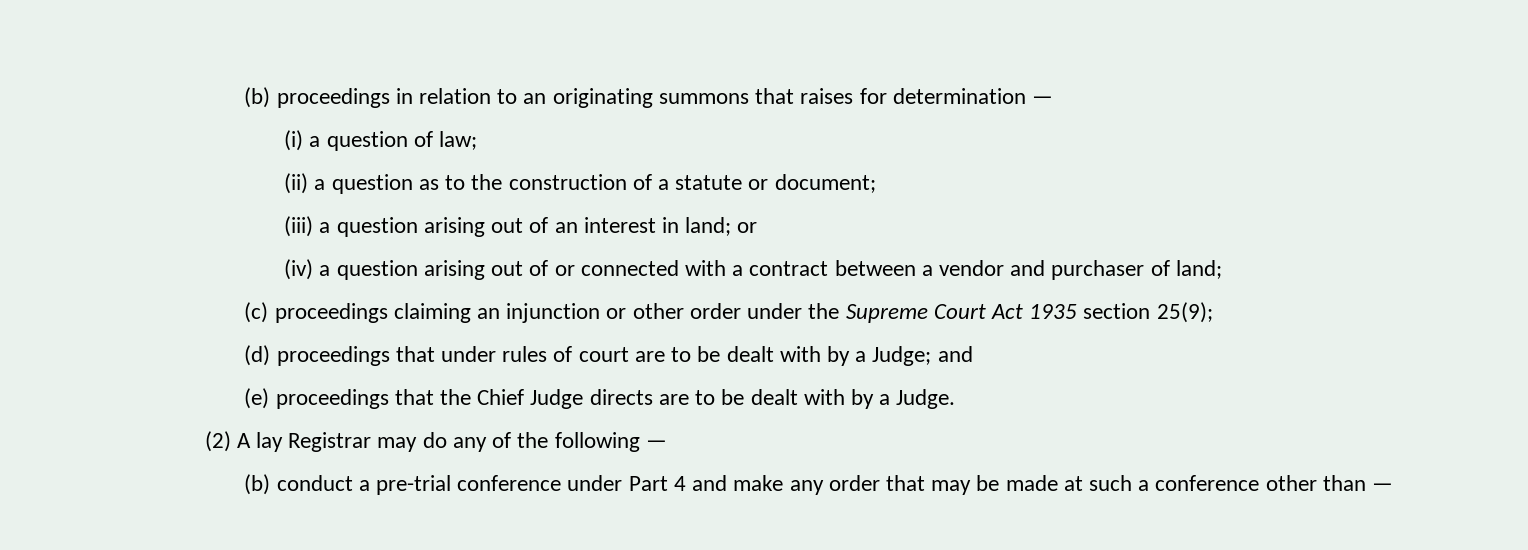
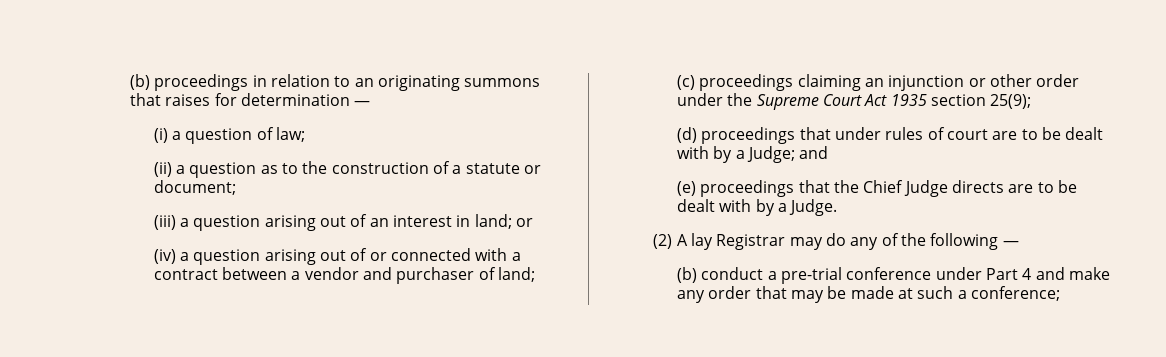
- (b) conduct a pre-trial conference under Part 4 and make any order that may be made at such a conference other than —
+ (b) conduct a pre-trial conference under Part 4 and make any order that may be made at such a conference;

